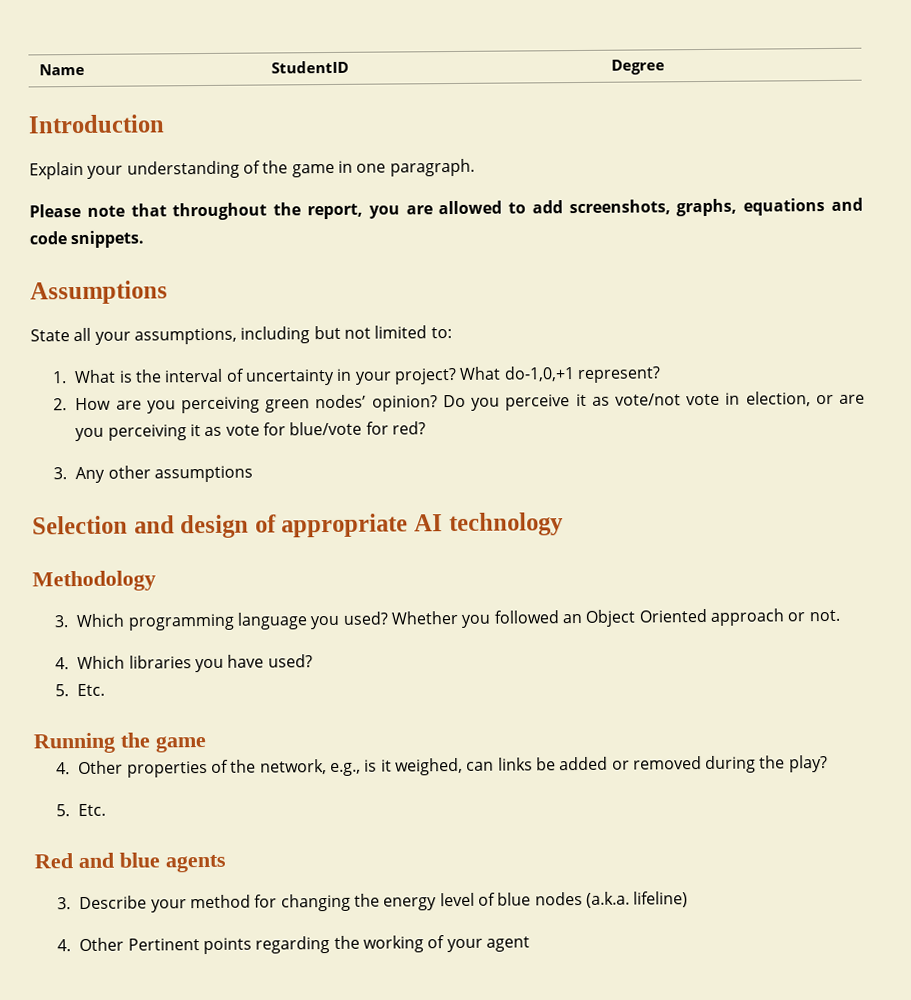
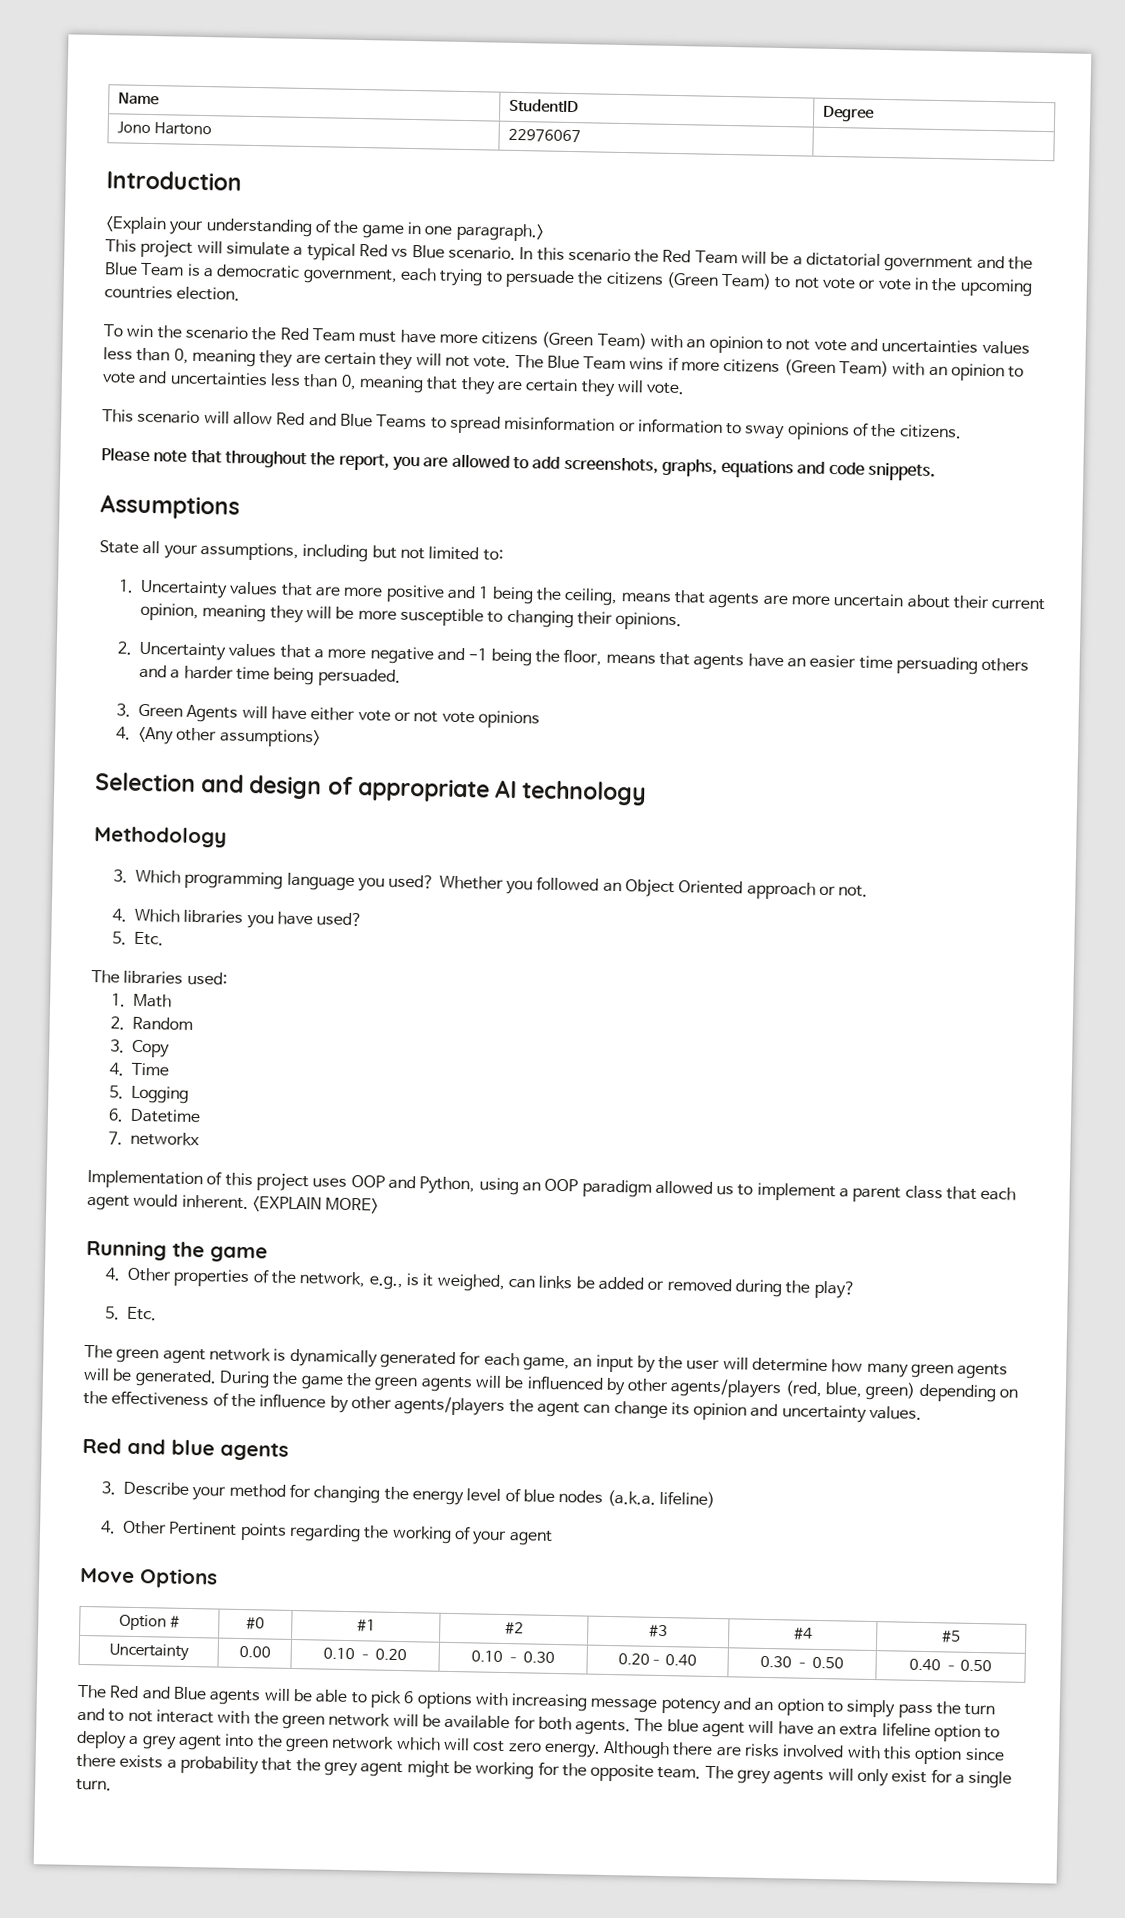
+ Jono Hartono | 22976067 |
- Explain your understanding of the game in one paragraph.
+ <Explain your understanding of the game in one paragraph.>
+ This project will simulate a typical Red vs Blue scenario. In this scenario the Red Team will be a dictatorial government and the Blue Team is a democratic government, each trying to persuade the citizens (Green Team) to not vote or vote in the upcoming countries election.
+ To win the scenario the Red Team must have more citizens (Green Team) with an opinion to not vote and uncertainties values less than 0, meaning they are certain they will not vote. The Blue Team wins if more citizens (Green Team) with an opinion to vote and uncertainties less than 0, meaning that they are certain they will vote.
+ This scenario will allow Red and Blue Teams to spread misinformation or information to sway opinions of the citizens.
- 1. What is the interval of uncertainty in your project? What do-1,0,+1 represent?
- 2. How are you perceiving green nodes’ opinion? Do you perceive it as vote/not vote in election, or are you perceiving it as vote for blue/vote for red?
- 3. Any other assumptions
+ 1. Uncertainty values that are more positive and 1 being the ceiling, means that agents are more uncertain about their current opinion, meaning they will be more susceptible to changing their opinions.
+ 2. Uncertainty values that a more negative and -1 being the floor, means that agents have an easier time persuading others and a harder time being persuaded.
+ 3. Green Agents will have either vote or not vote opinions
+ 4. <Any other assumptions>
+ The libraries used:
+ 1. Math
+ 2. Random
+ 3. Copy
+ 4. Time
+ 5. Logging
+ 6. Datetime
+ 7. networkx
+ Implementation of this project uses OOP and Python, using an OOP paradigm allowed us to implement a parent class that each agent would inherent. <EXPLAIN MORE>
+ The green agent network is dynamically generated for each game, an input by the user will determine how many green agents will be generated. During the game the green agents will be influenced by other agents/players (red, blue, green) depending on the effectiveness of the influence by other agents/players the agent can change its opinion and uncertainty values.
+ Move Options
+ Option # | #0 | #1 | #2 | #3 | #4 | #5
+ Uncertainty | 0.00 | 0.10 – 0.20 | 0.10 – 0.30 | 0.20– 0.40 | 0.30 – 0.50 | 0.40 – 0.50
+ The Red and Blue agents will be able to pick 6 options with increasing message potency and an option to simply pass the turn and to not interact with the green network will be available for both agents. The blue agent will have an extra lifeline option to deploy a grey agent into the green network which will cost zero energy. Although there are risks involved with this option since there exists a probability that the grey agent might be working for the opposite team. The grey agents will only exist for a single turn.

